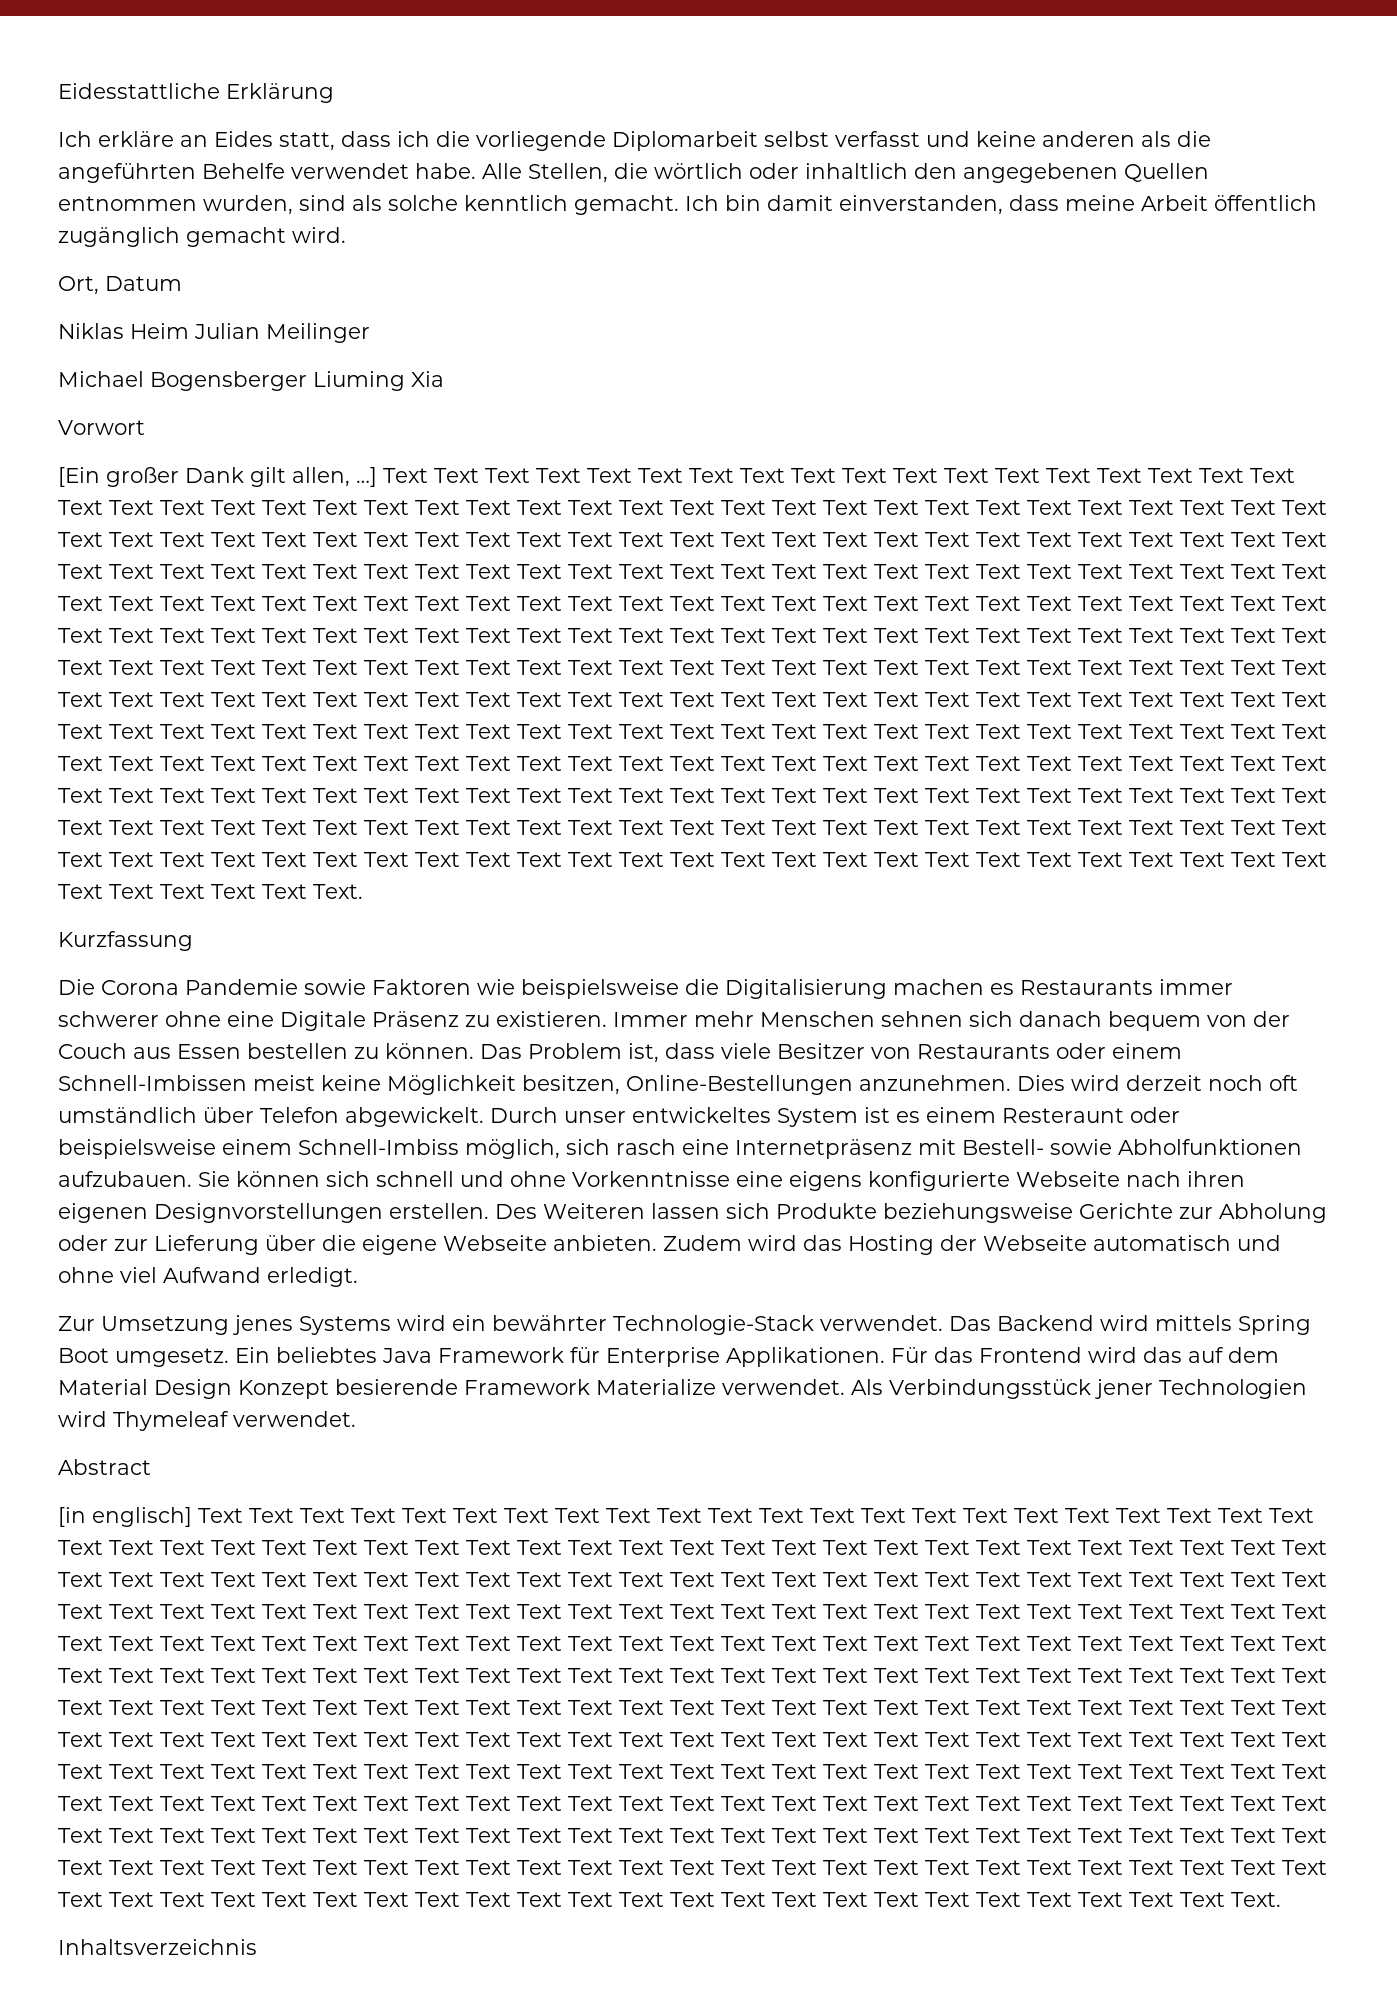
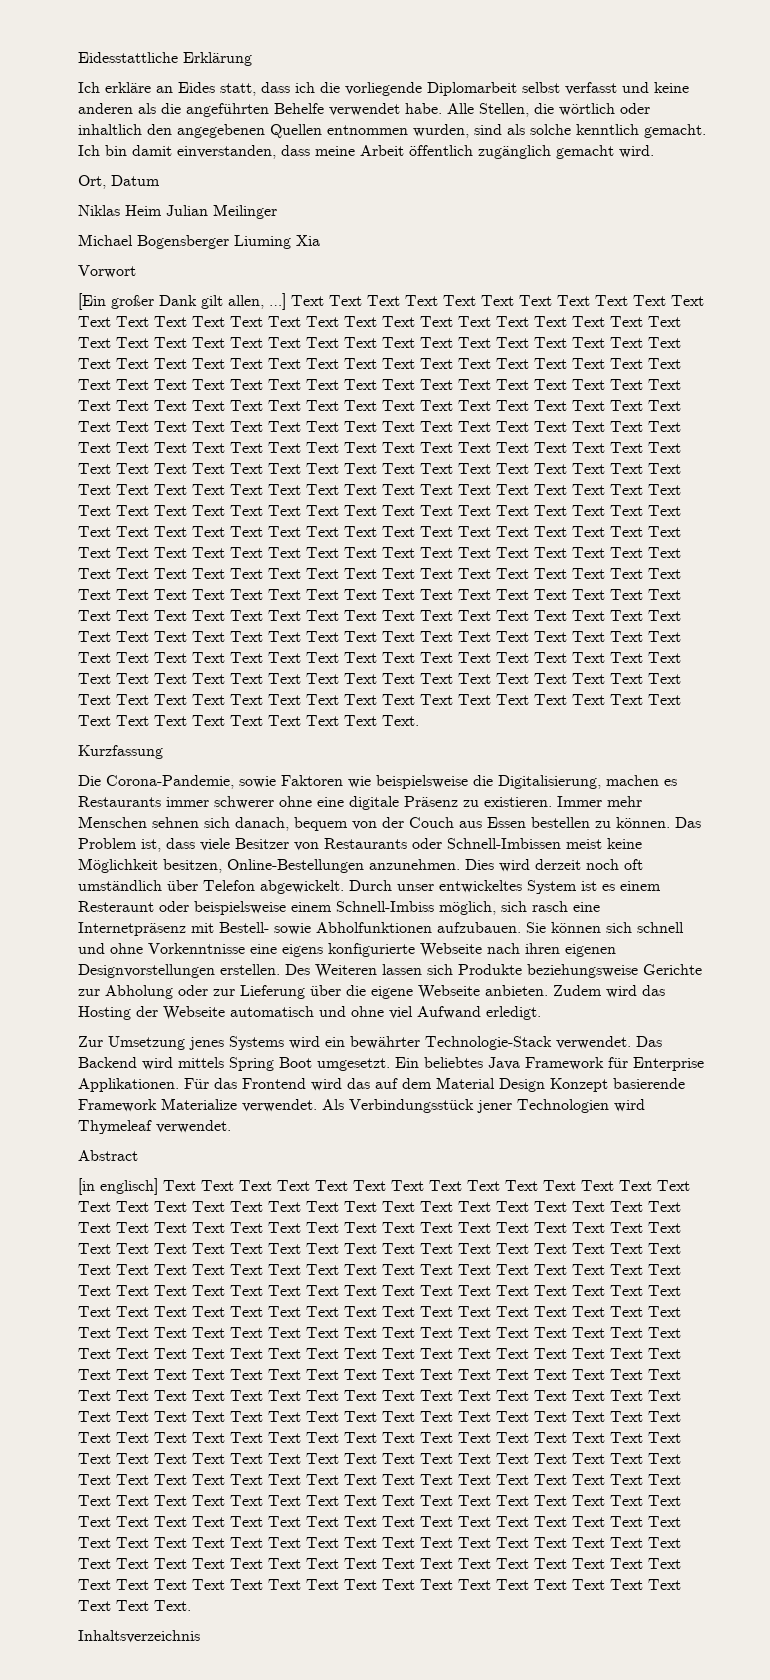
- Die Corona Pandemie sowie Faktoren wie beispielsweise die Digitalisierung machen es Restaurants immer schwerer ohne eine Digitale Präsenz zu existieren.
+ Die Corona-Pandemie, sowie Faktoren wie beispielsweise die Digitalisierung, machen es Restaurants immer schwerer ohne eine digitale Präsenz zu existieren.
- Immer mehr Menschen sehnen sich danach bequem von der Couch aus Essen bestellen zu können.
+ Immer mehr Menschen sehnen sich danach, bequem von der Couch aus Essen bestellen zu können.
- Das Problem ist, dass viele Besitzer von Restaurants oder einem Schnell-Imbissen meist keine Möglichkeit besitzen, Online-Bestellungen anzunehmen.
+ Das Problem ist, dass viele Besitzer von Restaurants oder Schnell-Imbissen meist keine Möglichkeit besitzen, Online-Bestellungen anzunehmen.
- Das Backend wird mittels Spring Boot umgesetz.
+ Das Backend wird mittels Spring Boot umgesetzt.
- Für das Frontend wird das auf dem Material Design Konzept besierende Framework Materialize verwendet.
+ Für das Frontend wird das auf dem Material Design Konzept basierende Framework Materialize verwendet.

